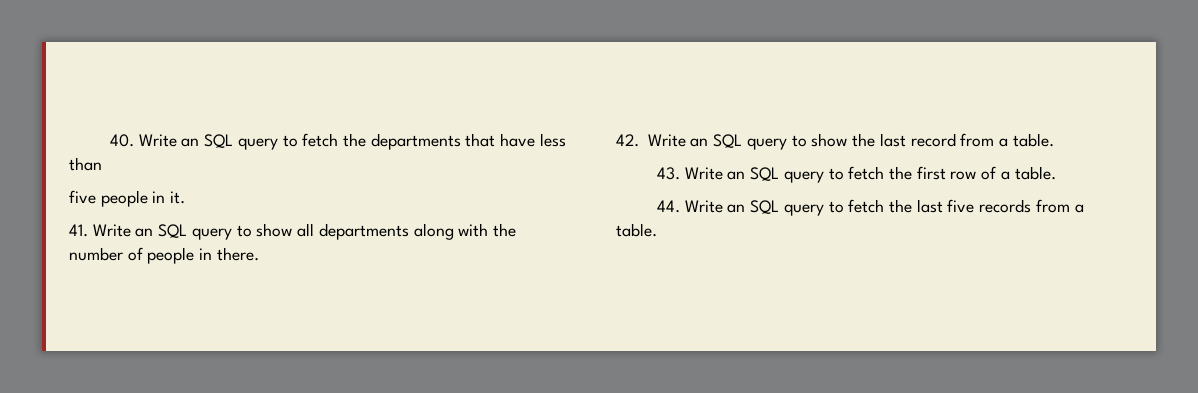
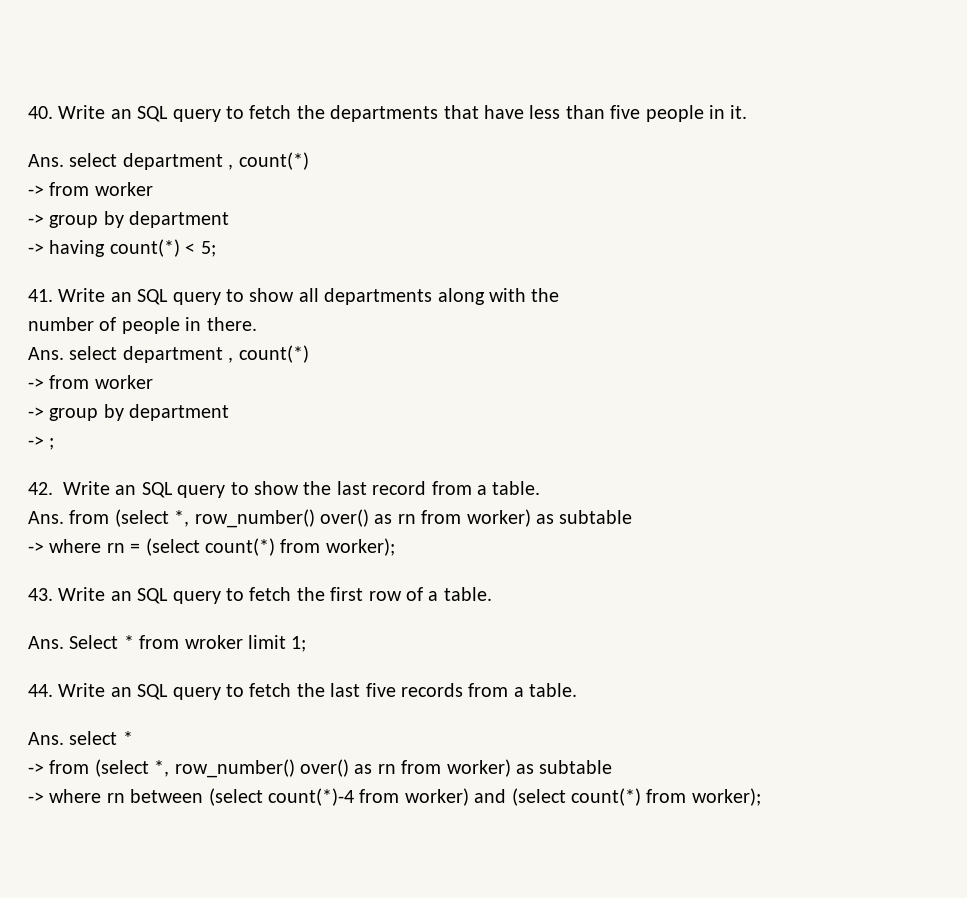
- 40. Write an SQL query to fetch the departments that have less than
- five people in it.
+ 40. Write an SQL query to fetch the departments that have less than five people in it.
+ Ans. select department , count(*)
+ -> from worker
+ -> group by department
+ -> having count(*) < 5;
  number of people in there.
+ Ans. select department , count(*)
+ -> from worker
+ -> group by department
+ -> ;
+ Ans. from (select *, row_number() over() as rn from worker) as subtable
+ -> where rn = (select count(*) from worker);
+ Ans. Select * from wroker limit 1;
+ Ans. select *
+ -> from (select *, row_number() over() as rn from worker) as subtable
+ -> where rn between (select count(*)-4 from worker) and (select count(*) from worker);

